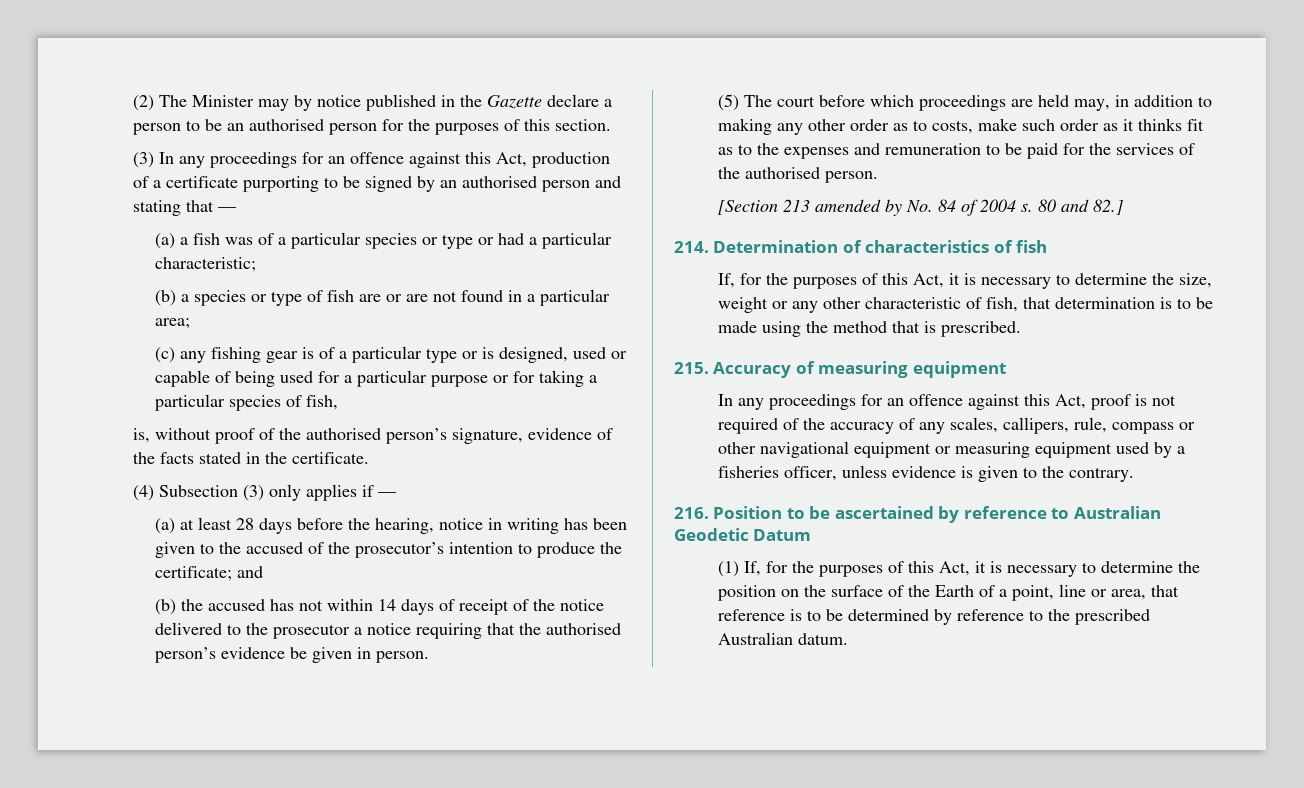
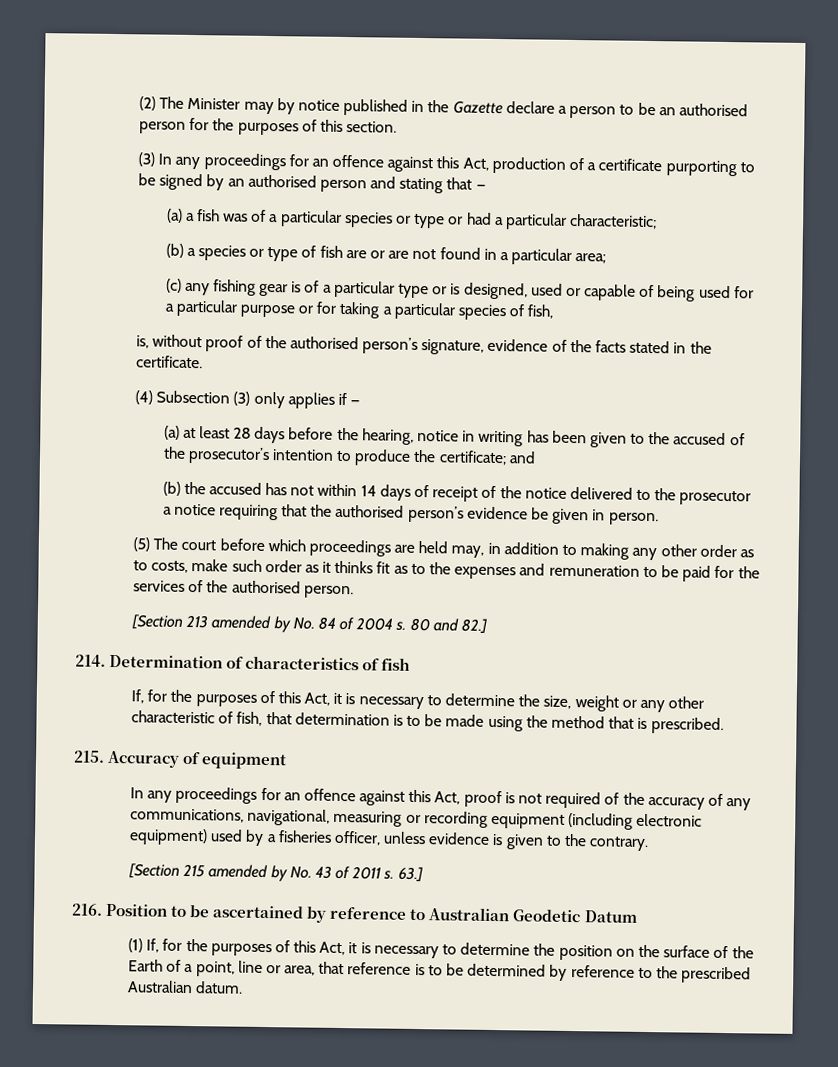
- 215. Accuracy of measuring equipment
+ 215. Accuracy of equipment
- In any proceedings for an offence against this Act, proof is not required of the accuracy of any scales, callipers, rule, compass or other navigational equipment or measuring equipment used by a fisheries officer, unless evidence is given to the contrary.
+ In any proceedings for an offence against this Act, proof is not required of the accuracy of any communications, navigational, measuring or recording equipment (including electronic equipment) used by a fisheries officer, unless evidence is given to the contrary.
+ [Section 215 amended by No. 43 of 2011 s. 63.]

